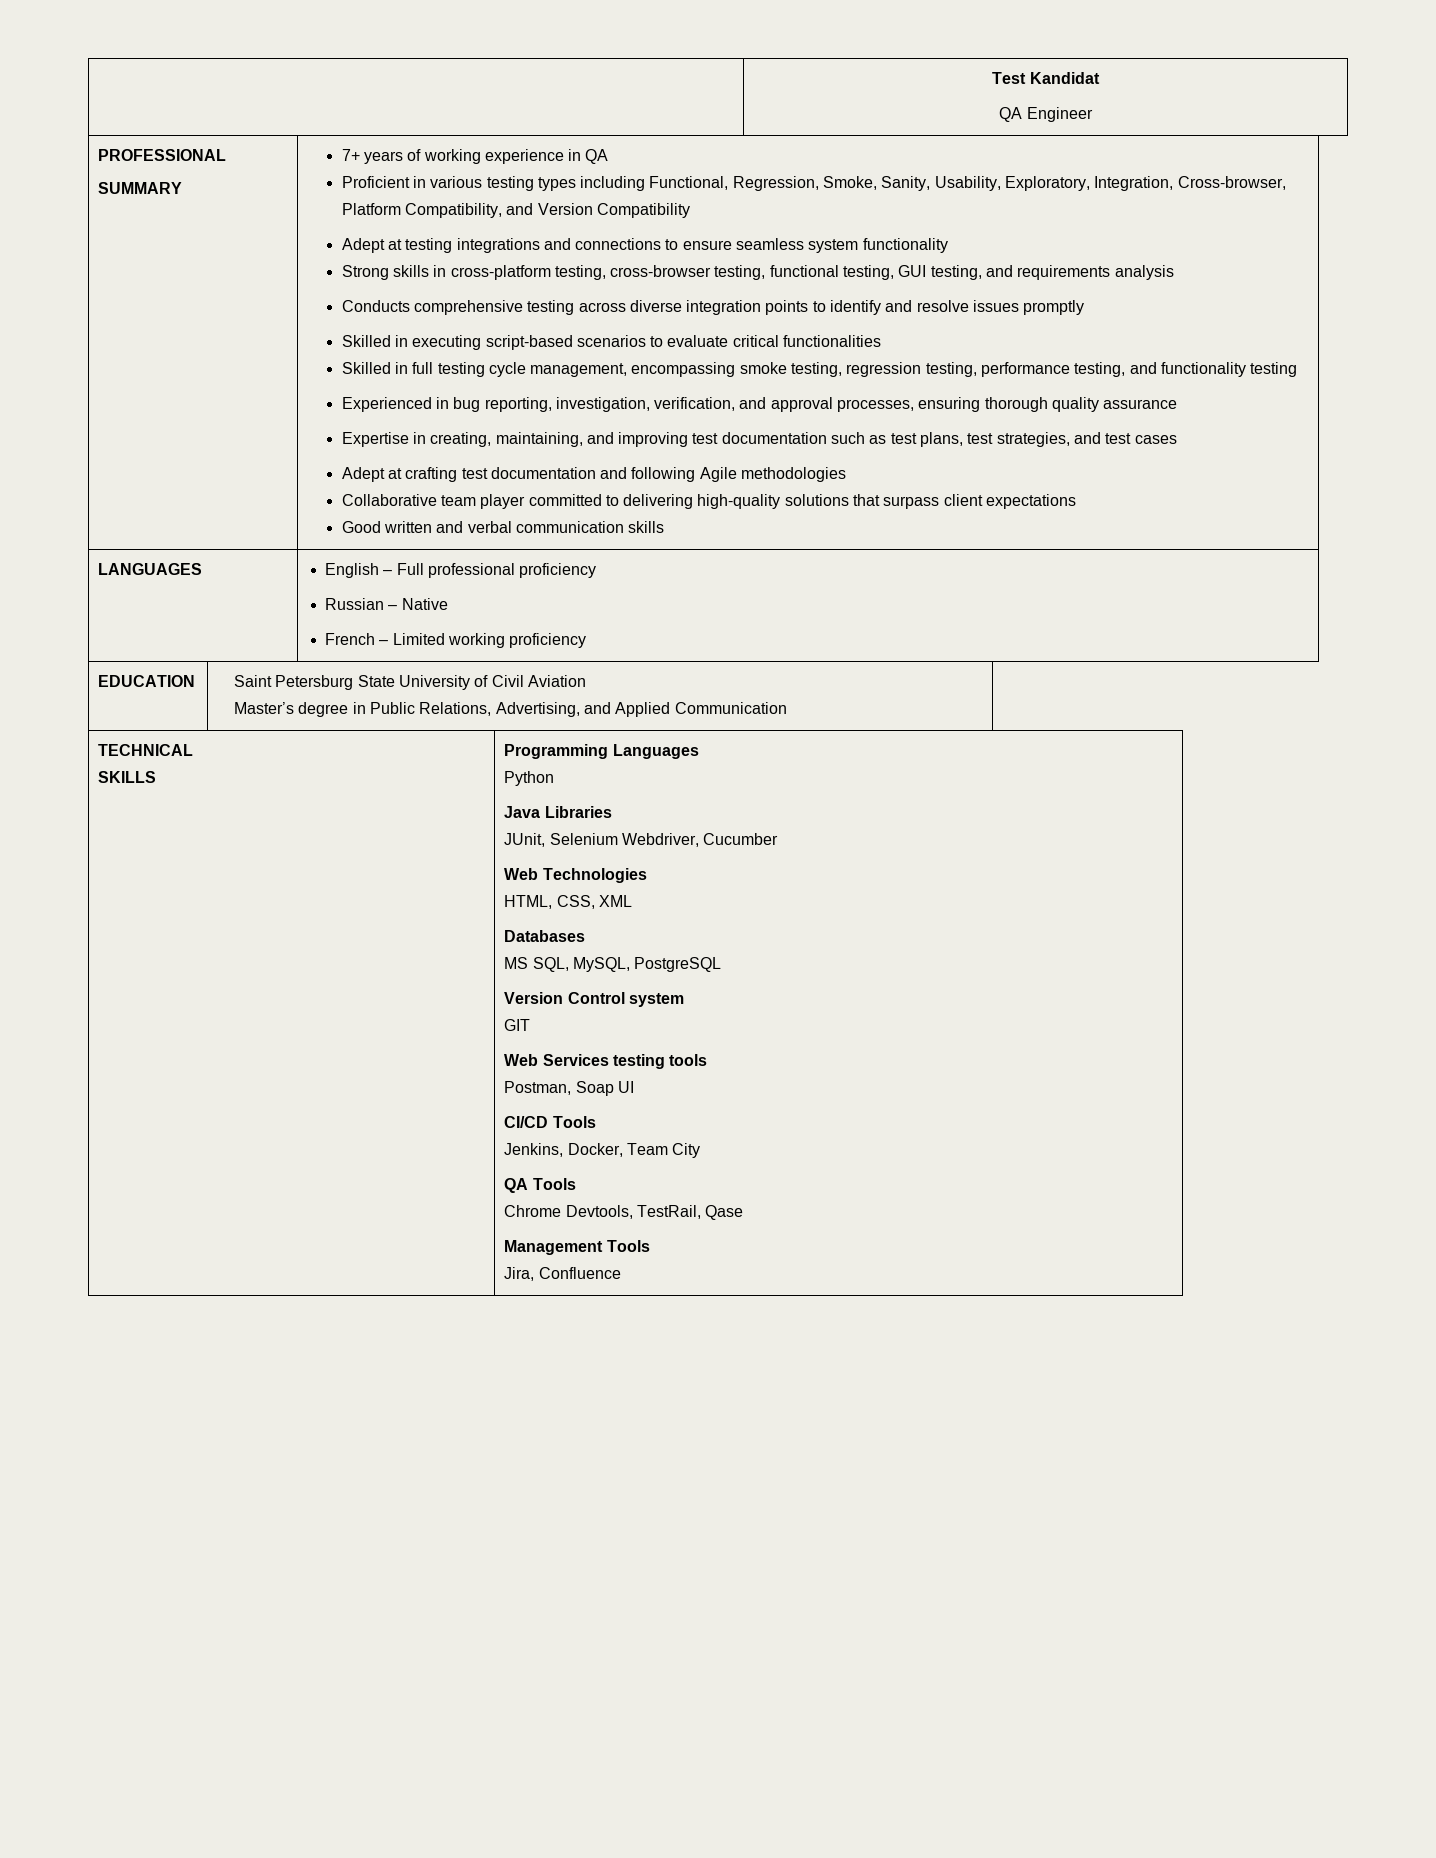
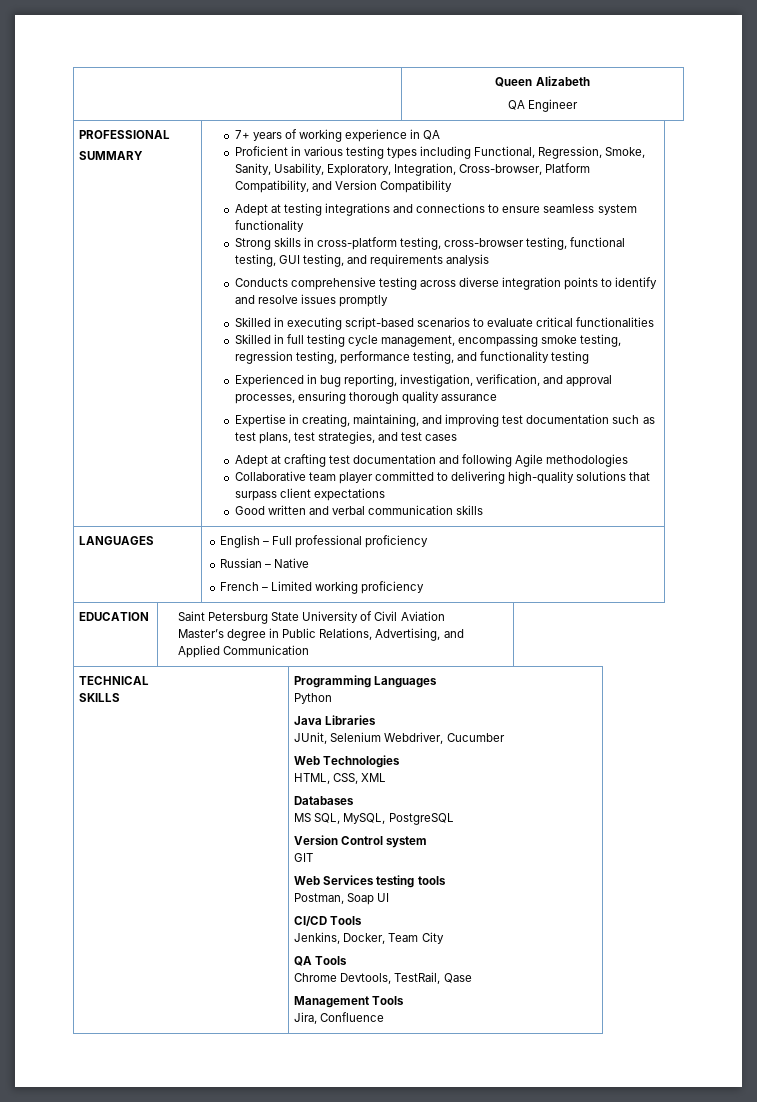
- | Test Kandidat
+ | Queen Alizabeth

